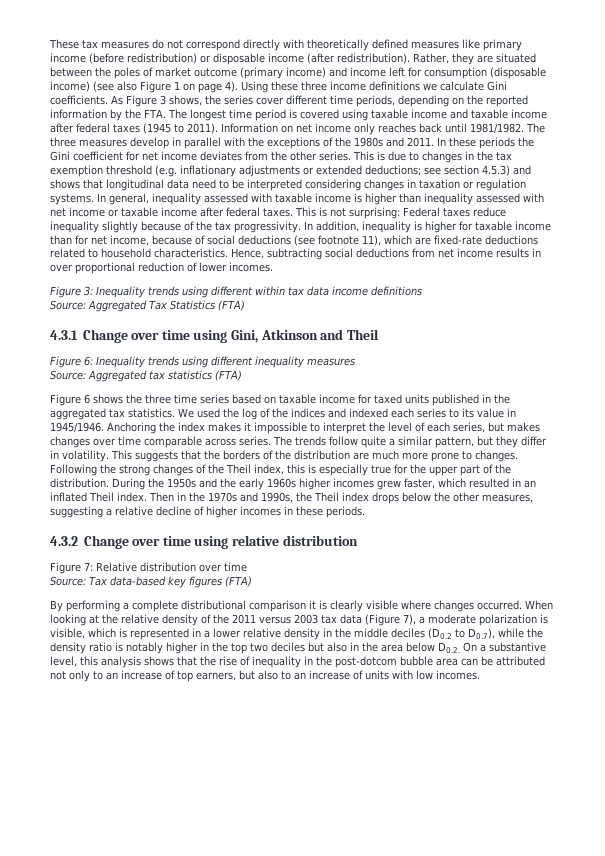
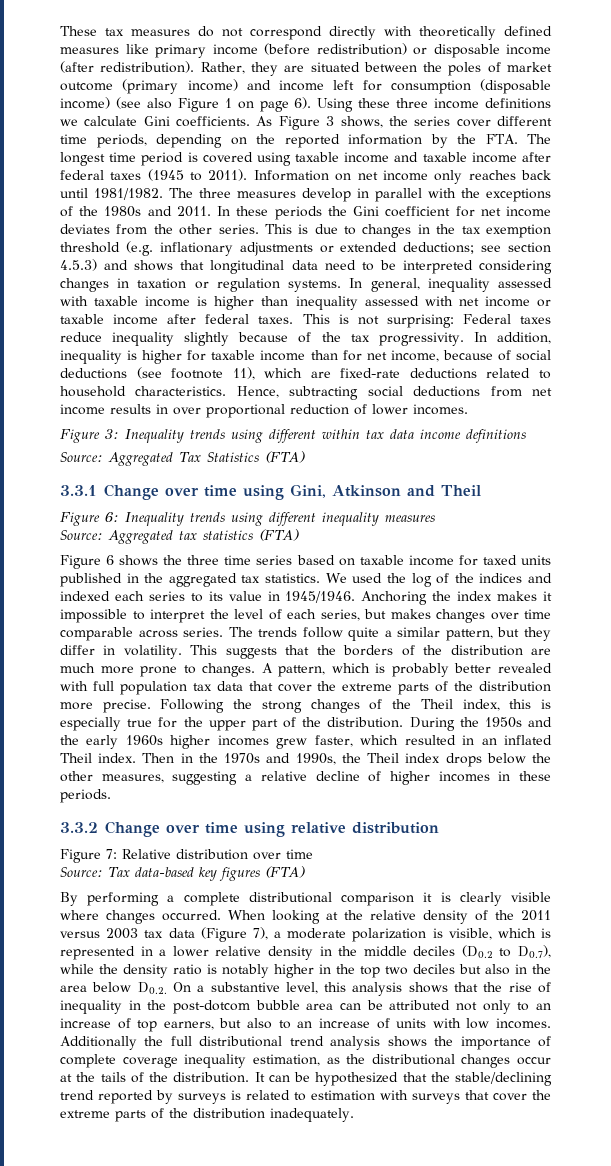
- Rather, they are situated between the poles of market outcome (primary income) and income left for consumption (disposable income) (see also Figure 1 on page 4).
+ Rather, they are situated between the poles of market outcome (primary income) and income left for consumption (disposable income) (see also Figure 1 on page 6).
- 4.3.1 Change over time using Gini, Atkinson and Theil
+ 3.3.1 Change over time using Gini, Atkinson and Theil
+ A pattern, which is probably better revealed with full population tax data that cover the extreme parts of the distribution more precise.
- 4.3.2 Change over time using relative distribution
+ 3.3.2 Change over time using relative distribution
+ Additionally the full distributional trend analysis shows the importance of complete coverage inequality estimation, as the distributional changes occur at the tails of the distribution. It can be hypothesized that the stable/declining trend reported by surveys is related to estimation with surveys that cover the extreme parts of the distribution inadequately.

